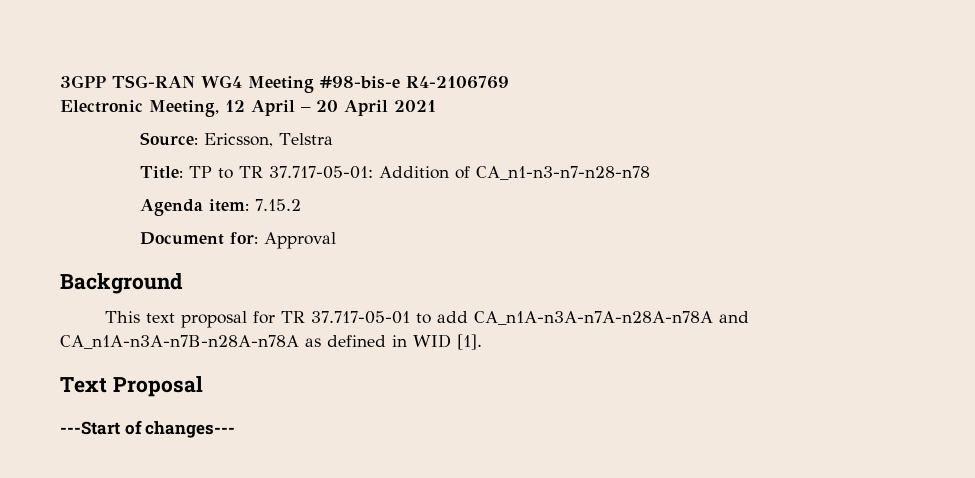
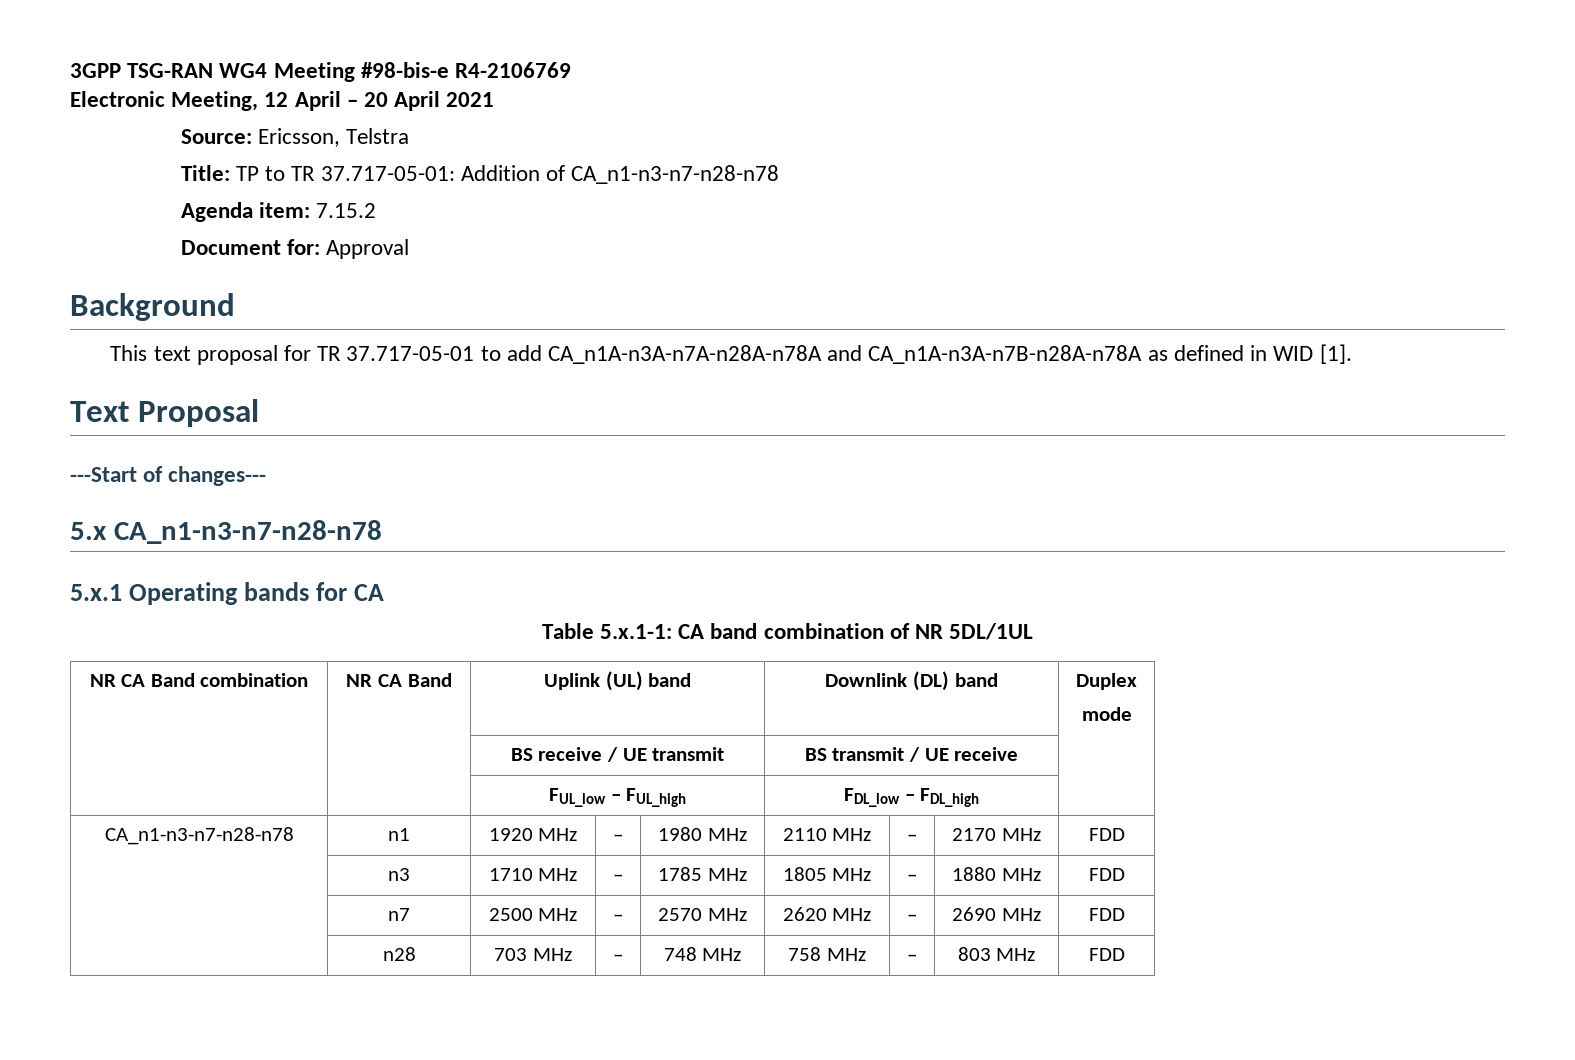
+ 5.x CA_n1-n3-n7-n28-n78
+ 5.x.1 Operating bands for CA
+ Table 5.x.1-1: CA band combination of NR 5DL/1UL
+ NR CA Band combination | NR CA Band | Uplink (UL) band | Downlink (DL) band | Duplex
+ mode
+ | | BS receive / UE transmit | BS transmit / UE receive |
+ | | FUL_low – FUL_high | FDL_low – FDL_high |
+ CA_n1-n3-n7-n28-n78 | n1 | 1920 MHz | – | 1980 MHz | 2110 MHz | – | 2170 MHz | FDD
+ | n3 | 1710 MHz | – | 1785 MHz | 1805 MHz | – | 1880 MHz | FDD
+ | n7 | 2500 MHz | – | 2570 MHz | 2620 MHz | – | 2690 MHz | FDD
+ | n28 | 703 MHz | – | 748 MHz | 758 MHz | – | 803 MHz | FDD

